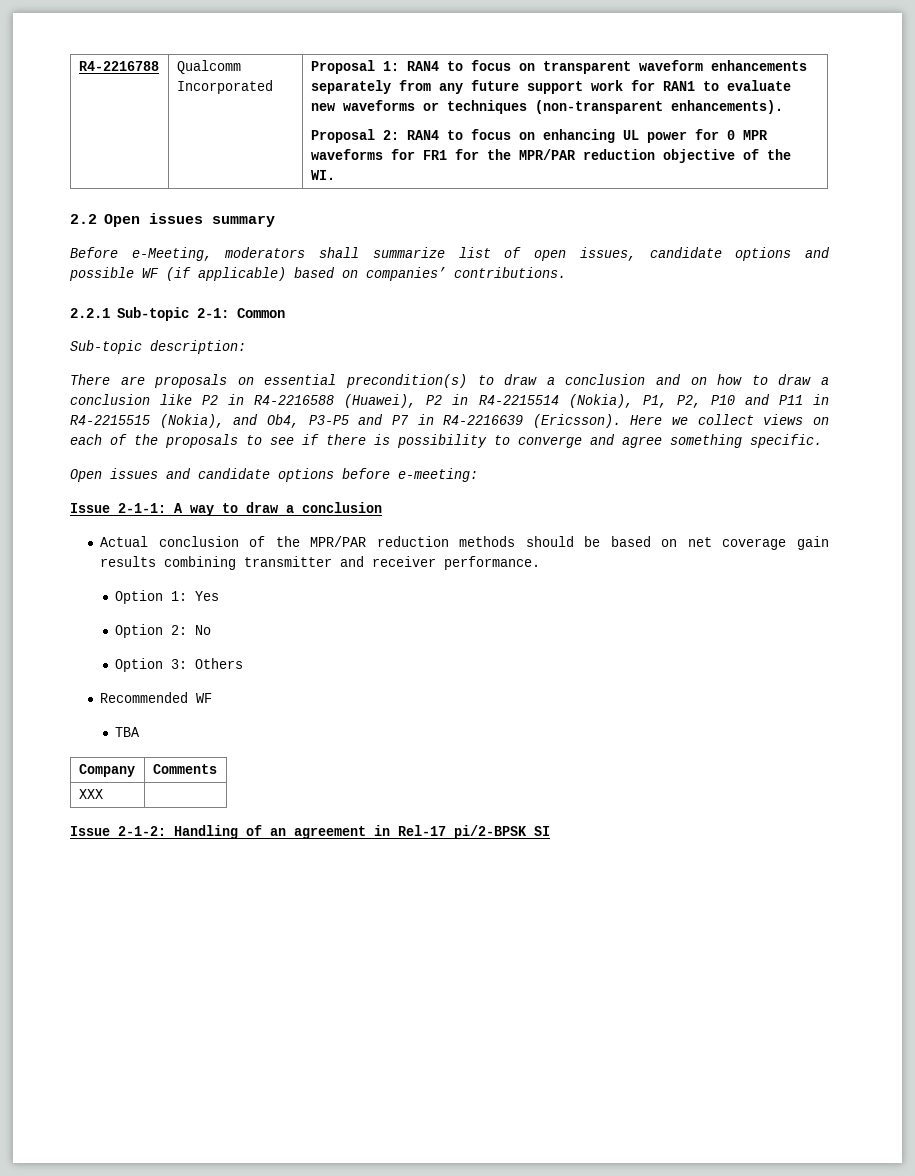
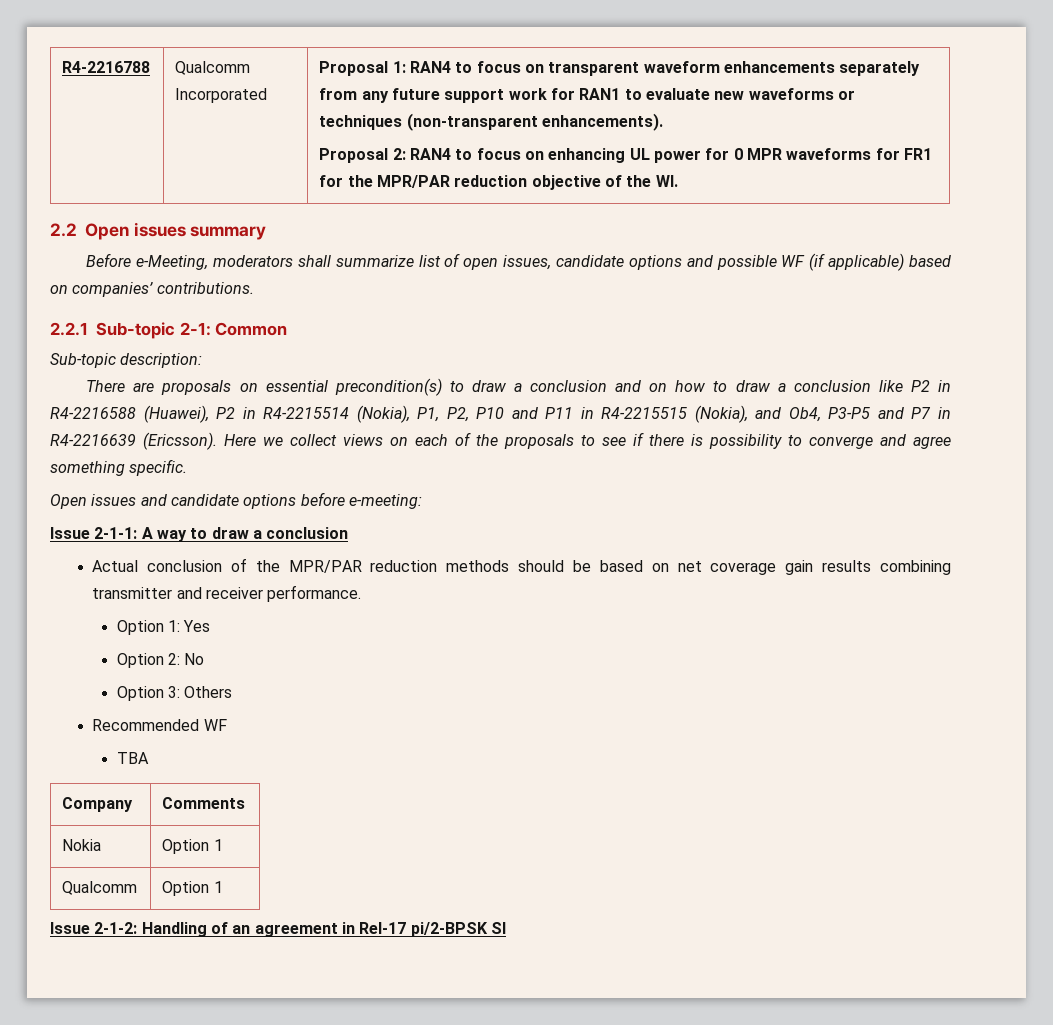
- XXX |
+ Nokia | Option 1
+ Qualcomm | Option 1

